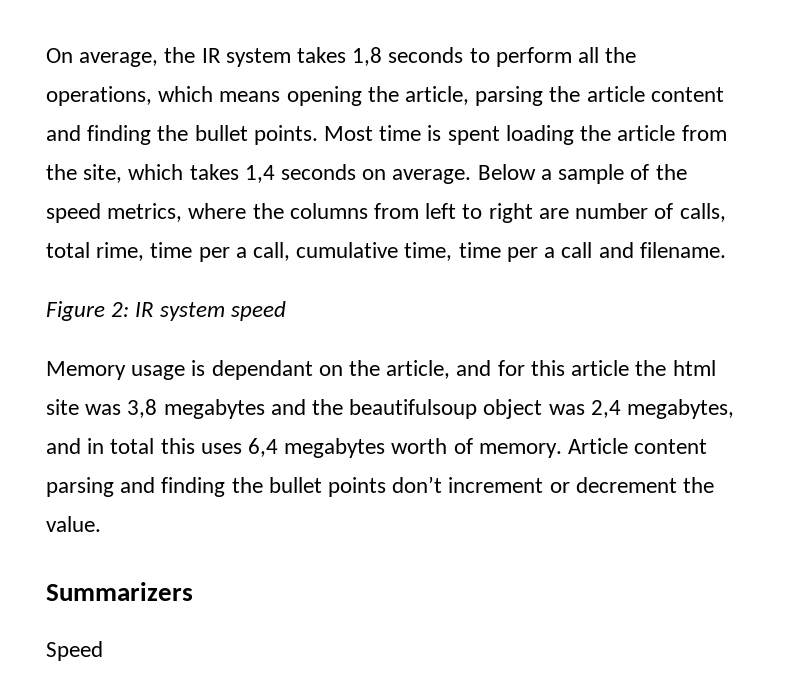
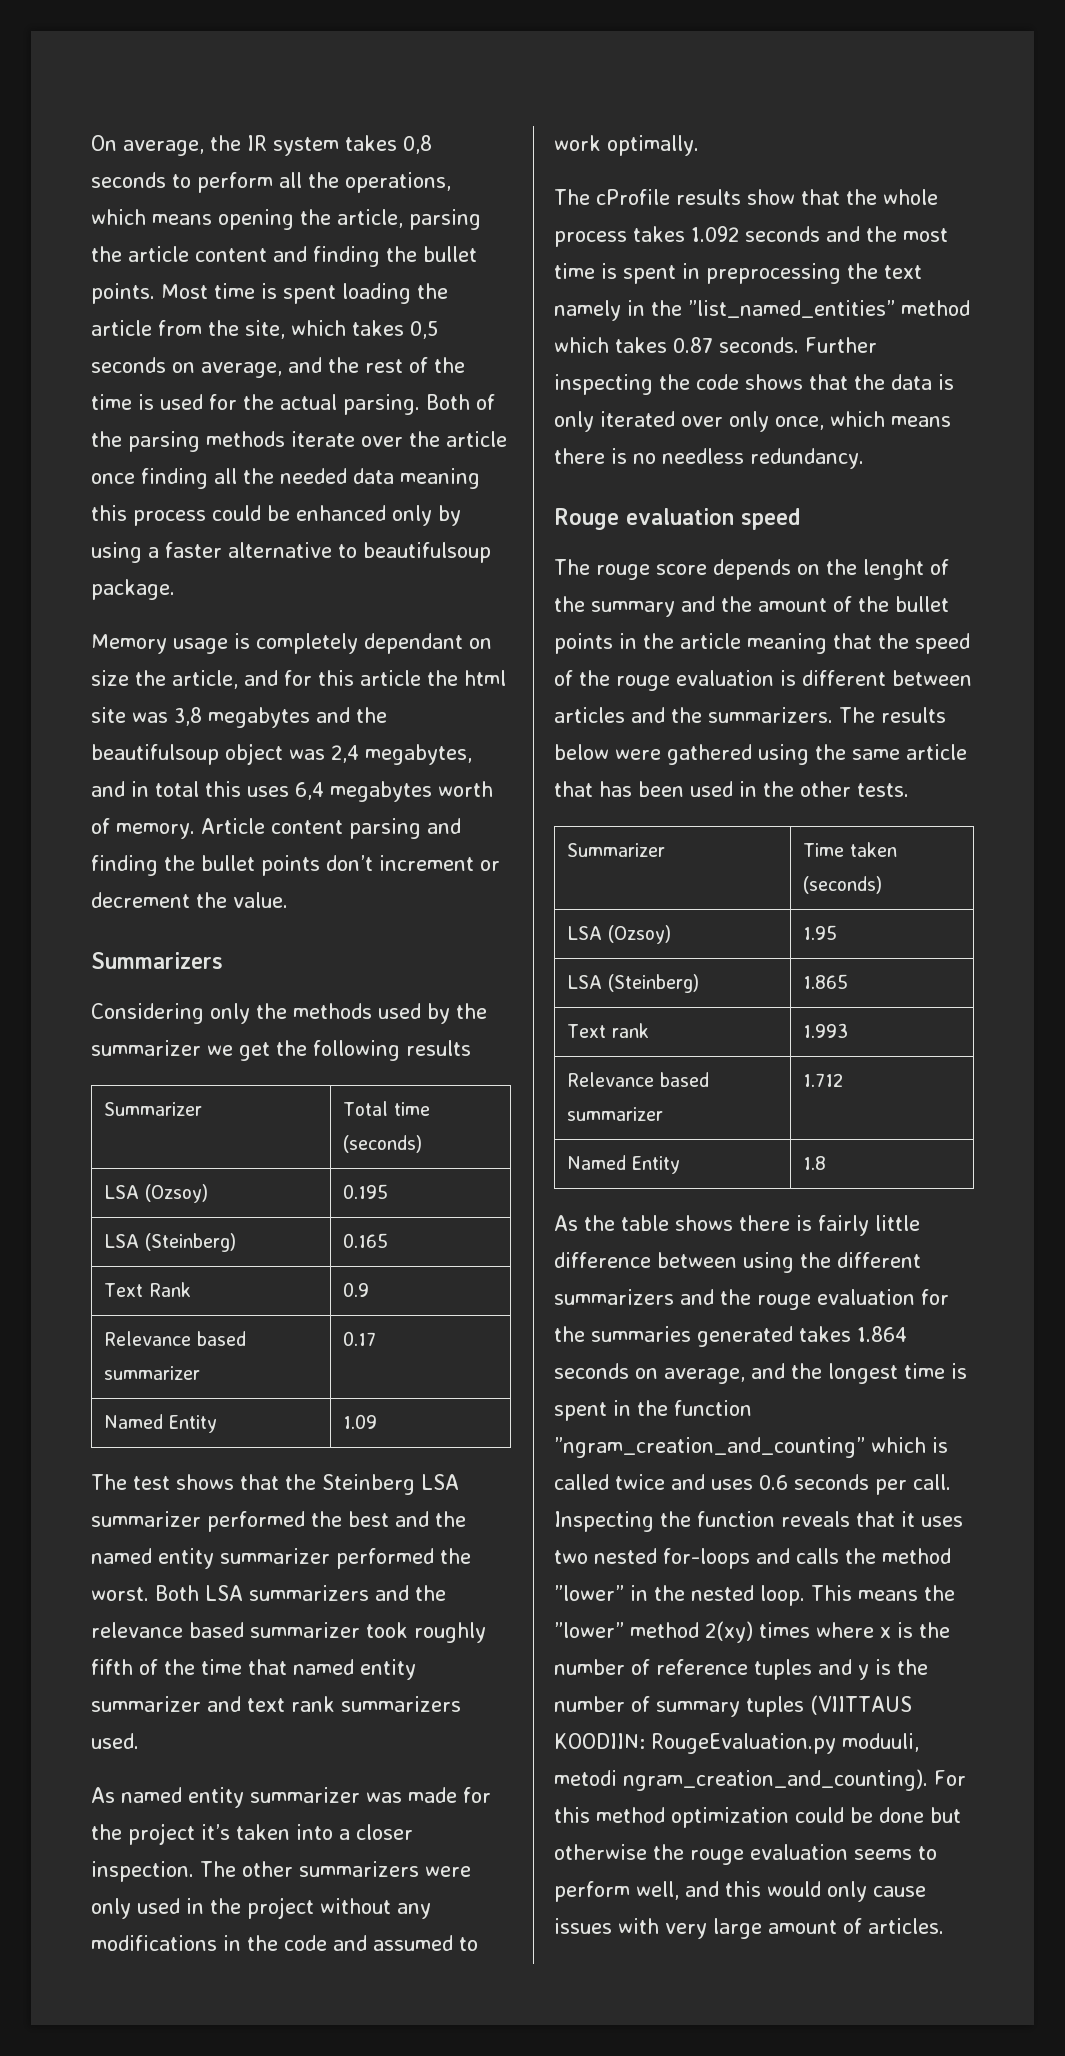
- On average, the IR system takes 1,8 seconds to perform all the operations, which means opening the article, parsing the article content and finding the bullet points.
+ On average, the IR system takes 0,8 seconds to perform all the operations, which means opening the article, parsing the article content and finding the bullet points.
- Most time is spent loading the article from the site, which takes 1,4 seconds on average. Below a sample of the speed metrics, where the columns from left to right are number of calls, total rime, time per a call, cumulative time, time per a call and filename.
- Figure 2: IR system speed
+ Most time is spent loading the article from the site, which takes 0,5 seconds on average, and the rest of the time is used for the actual parsing. Both of the parsing methods iterate over the article once finding all the needed data meaning this process could be enhanced only by using a faster alternative to beautifulsoup package.
- Memory usage is dependant on the article, and for this article the html site was 3,8 megabytes and the beautifulsoup object was 2,4 megabytes, and in total this uses 6,4 megabytes worth of memory.
+ Memory usage is completely dependant on size the article, and for this article the html site was 3,8 megabytes and the beautifulsoup object was 2,4 megabytes, and in total this uses 6,4 megabytes worth of memory.
- Speed
+ Considering only the methods used by the summarizer we get the following results
+ Summarizer | Total time (seconds)
+ LSA (Ozsoy) | 0.195
+ LSA (Steinberg) | 0.165
+ Text Rank | 0.9
+ Relevance based summarizer | 0.17
+ Named Entity | 1.09
+ The test shows that the Steinberg LSA summarizer performed the best and the named entity summarizer performed the worst. Both LSA summarizers and the relevance based summarizer took roughly fifth of the time that named entity summarizer and text rank summarizers used.
+ As named entity summarizer was made for the project it’s taken into a closer inspection. The other summarizers were only used in the project without any modifications in the code and assumed to work optimally.
+ The cProfile results show that the whole process takes 1.092 seconds and the most time is spent in preprocessing the text namely in the ”list_named_entities” method which takes 0.87 seconds. Further inspecting the code shows that the data is only iterated over only once, which means there is no needless redundancy.
+ Rouge evaluation speed
+ The rouge score depends on the lenght of the summary and the amount of the bullet points in the article meaning that the speed of the rouge evaluation is different between articles and the summarizers. The results below were gathered using the same article that has been used in the other tests.
+ Summarizer | Time taken (seconds)
+ LSA (Ozsoy) | 1.95
+ LSA (Steinberg) | 1.865
+ Text rank | 1.993
+ Relevance based summarizer | 1.712
+ Named Entity | 1.8
+ As the table shows there is fairly little difference between using the different summarizers and the rouge evaluation for the summaries generated takes 1.864 seconds on average, and the longest time is spent in the function ”ngram_creation_and_counting” which is called twice and uses 0.6 seconds per call. Inspecting the function reveals that it uses two nested for-loops and calls the method ”lower” in the nested loop. This means the ”lower” method 2(xy) times where x is the number of reference tuples and y is the number of summary tuples (VIITTAUS KOODIIN: RougeEvaluation.py moduuli, metodi ngram_creation_and_counting). For this method optimization could be done but otherwise the rouge evaluation seems to perform well, and this would only cause issues with very large amount of articles.

